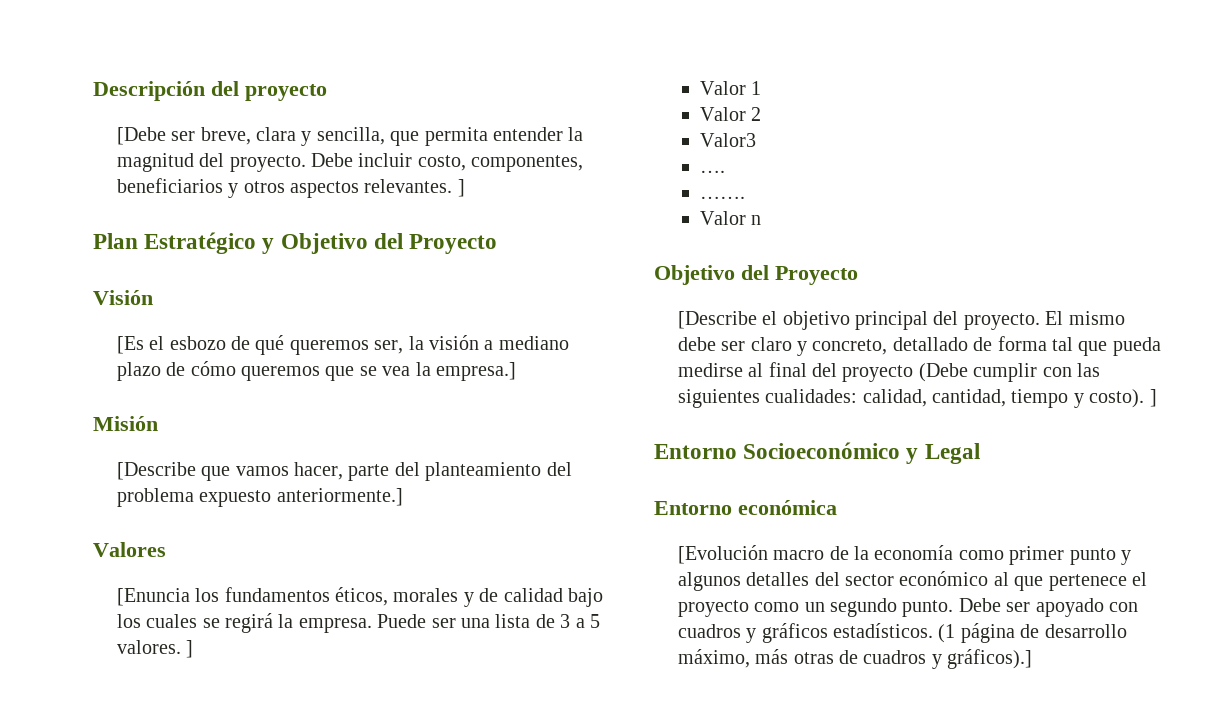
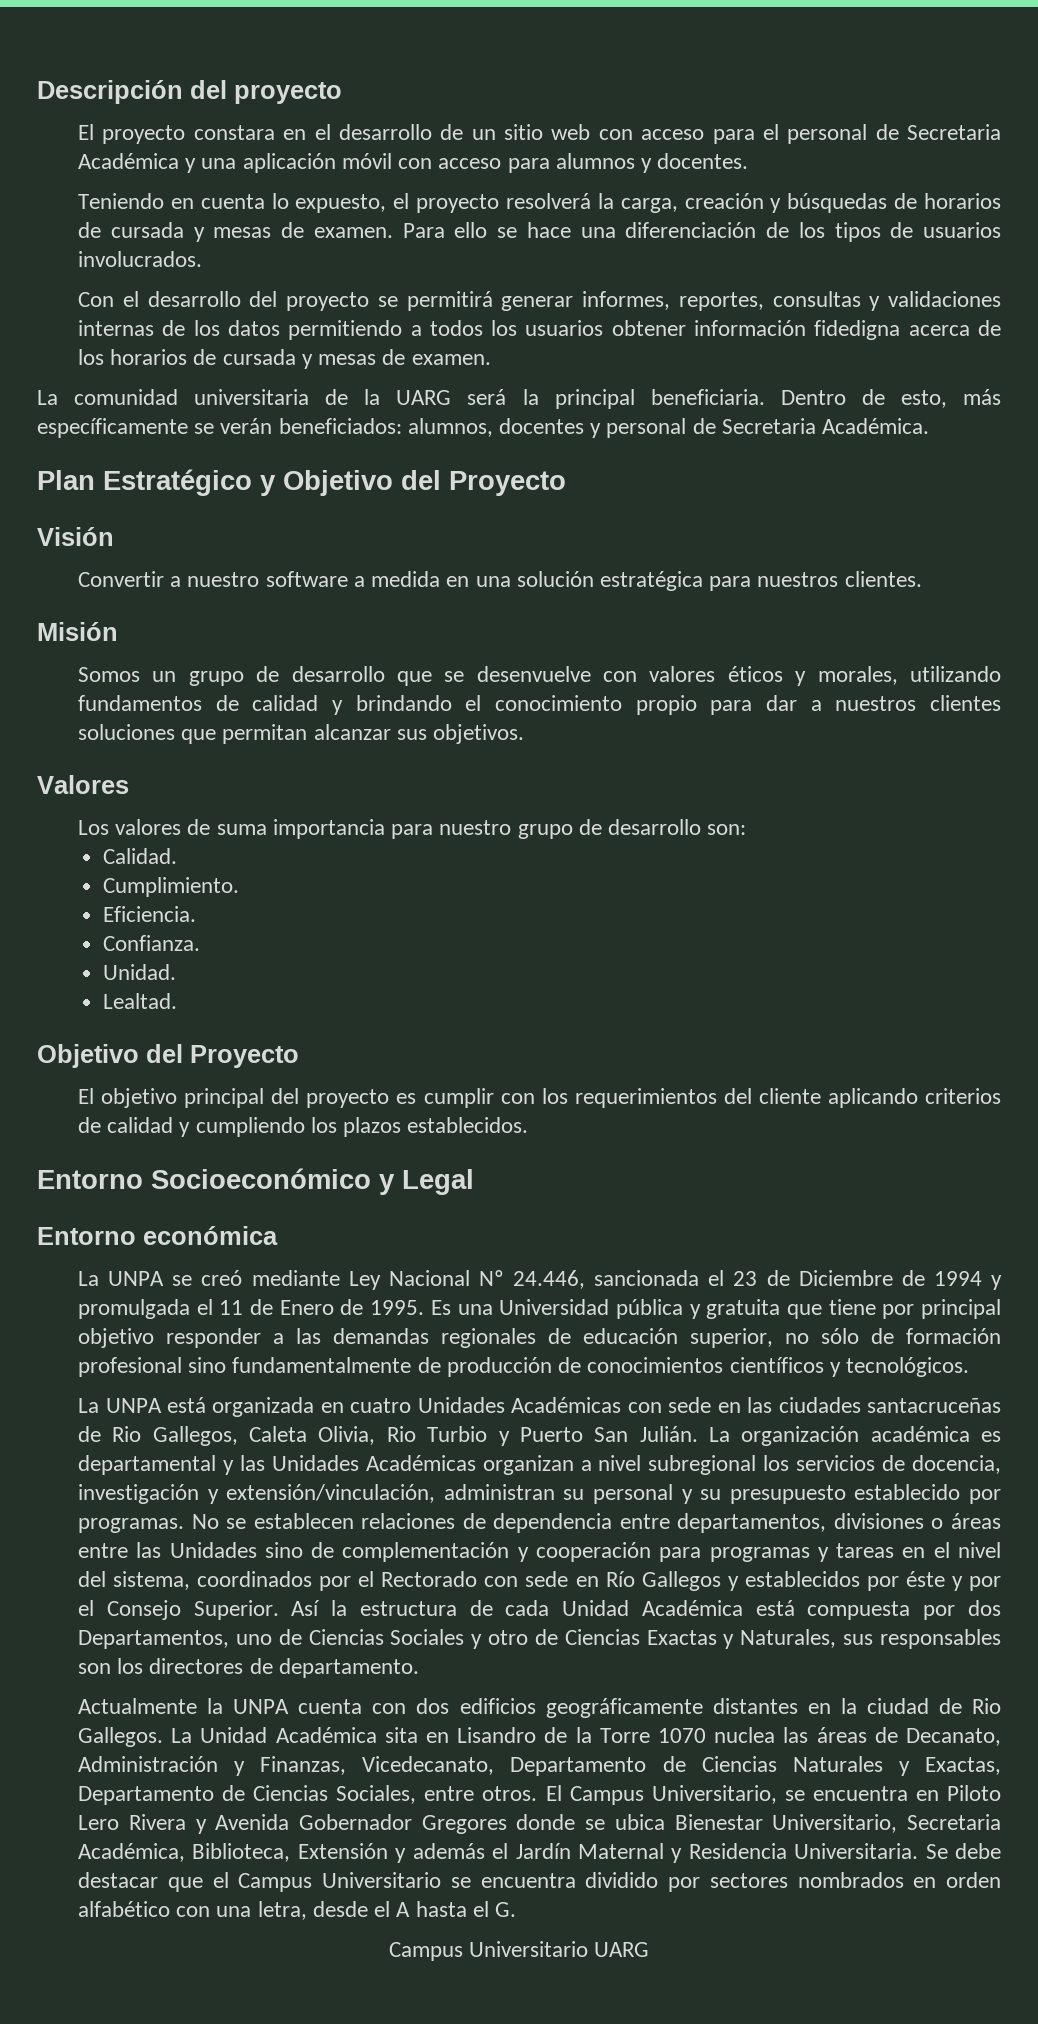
- [Debe ser breve, clara y sencilla, que permita entender la magnitud del proyecto. Debe incluir costo, componentes, beneficiarios y otros aspectos relevantes. ]
+ El proyecto constara en el desarrollo de un sitio web con acceso para el personal de Secretaria Académica y una aplicación móvil con acceso para alumnos y docentes.
+ Teniendo en cuenta lo expuesto, el proyecto resolverá la carga, creación y búsquedas de horarios de cursada y mesas de examen. Para ello se hace una diferenciación de los tipos de usuarios involucrados.
+ Con el desarrollo del proyecto se permitirá generar informes, reportes, consultas y validaciones internas de los datos permitiendo a todos los usuarios obtener información fidedigna acerca de los horarios de cursada y mesas de examen.
+ La comunidad universitaria de la UARG será la principal beneficiaria. Dentro de esto, más específicamente se verán beneficiados: alumnos, docentes y personal de Secretaria Académica.
- [Es el esbozo de qué queremos ser, la visión a mediano plazo de cómo queremos que se vea la empresa.]
+ Convertir a nuestro software a medida en una solución estratégica para nuestros clientes.
  Misión
- [Describe que vamos hacer, parte del planteamiento del problema expuesto anteriormente.]
+ Somos un grupo de desarrollo que se desenvuelve con valores éticos y morales, utilizando fundamentos de calidad y brindando el conocimiento propio para dar a nuestros clientes soluciones que permitan alcanzar sus objetivos.
  Valores
- [Enuncia los fundamentos éticos, morales y de calidad bajo los cuales se regirá la empresa. Puede ser una lista de 3 a 5 valores. ]
- Valor 1
- Valor 2
- Valor3
- ….
- …….
- Valor n
+ Los valores de suma importancia para nuestro grupo de desarrollo son:
+ Calidad.
+ Cumplimiento.
+ Eficiencia.
+ Confianza.
+ Unidad.
+ Lealtad.
  Objetivo del Proyecto
- [Describe el objetivo principal del proyecto. El mismo debe ser claro y concreto, detallado de forma tal que pueda medirse al final del proyecto (Debe cumplir con las siguientes cualidades: calidad, cantidad, tiempo y costo). ]
+ El objetivo principal del proyecto es cumplir con los requerimientos del cliente aplicando criterios de calidad y cumpliendo los plazos establecidos.
- [Evolución macro de la economía como primer punto y algunos detalles del sector económico al que pertenece el proyecto como un segundo punto. Debe ser apoyado con cuadros y gráficos estadísticos. (1 página de desarrollo máximo, más otras de cuadros y gráficos).]
+ La UNPA se creó mediante Ley Nacional Nº 24.446, sancionada el 23 de Diciembre de 1994 y promulgada el 11 de Enero de 1995. Es una Universidad pública y gratuita que tiene por principal objetivo responder a las demandas regionales de educación superior, no sólo de formación profesional sino fundamentalmente de producción de conocimientos científicos y tecnológicos.
+ La UNPA está organizada en cuatro Unidades Académicas con sede en las ciudades santacruceñas de Rio Gallegos, Caleta Olivia, Rio Turbio y Puerto San Julián. La organización académica es departamental y las Unidades Académicas organizan a nivel subregional los servicios de docencia, investigación y extensión/vinculación, administran su personal y su presupuesto establecido por programas. No se establecen relaciones de dependencia entre departamentos, divisiones o áreas entre las Unidades sino de complementación y cooperación para programas y tareas en el nivel del sistema, coordinados por el Rectorado con sede en Río Gallegos y establecidos por éste y por el Consejo Superior. Así la estructura de cada Unidad Académica está compuesta por dos Departamentos, uno de Ciencias Sociales y otro de Ciencias Exactas y Naturales, sus responsables son los directores de departamento.
+ Actualmente la UNPA cuenta con dos edificios geográficamente distantes en la ciudad de Rio Gallegos. La Unidad Académica sita en Lisandro de la Torre 1070 nuclea las áreas de Decanato, Administración y Finanzas, Vicedecanato, Departamento de Ciencias Naturales y Exactas, Departamento de Ciencias Sociales, entre otros. El Campus Universitario, se encuentra en Piloto Lero Rivera y Avenida Gobernador Gregores donde se ubica Bienestar Universitario, Secretaria Académica, Biblioteca, Extensión y además el Jardín Maternal y Residencia Universitaria. Se debe destacar que el Campus Universitario se encuentra dividido por sectores nombrados en orden alfabético con una letra, desde el A hasta el G.
+ Campus Universitario UARG

